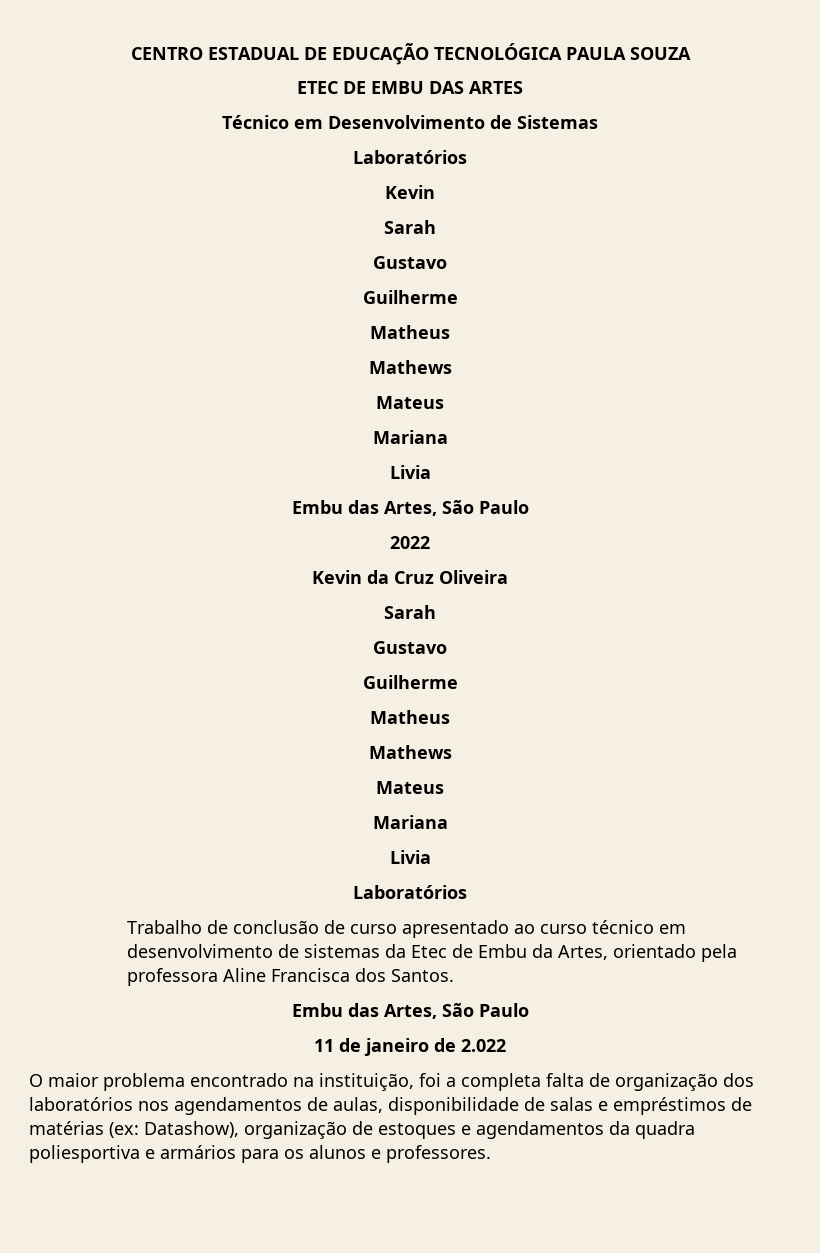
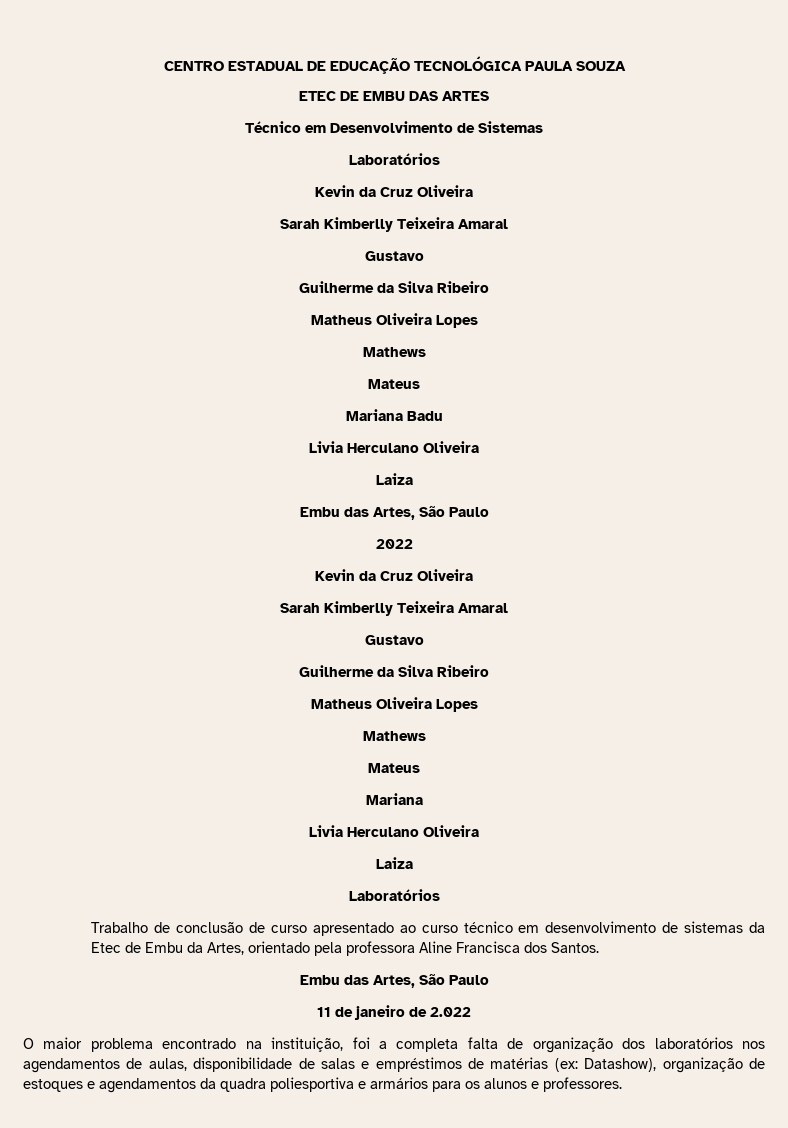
  Técnico em Desenvolvimento de Sistemas
  Laboratórios
- Kevin
- Sarah
+ Kevin da Cruz Oliveira
+ Sarah Kimberlly Teixeira Amaral
  Gustavo
- Guilherme
- Matheus
+ Guilherme da Silva Ribeiro
+ Matheus Oliveira Lopes
  Mathews
  Mateus
- Mariana
- Livia
+ Mariana Badu
+ Livia Herculano Oliveira
+ Laiza
  2022
  Kevin da Cruz Oliveira
- Sarah
+ Sarah Kimberlly Teixeira Amaral
  Gustavo
- Guilherme
- Matheus
+ Guilherme da Silva Ribeiro
+ Matheus Oliveira Lopes
  Mathews
  Mateus
  Mariana
- Livia
+ Livia Herculano Oliveira
+ Laiza

